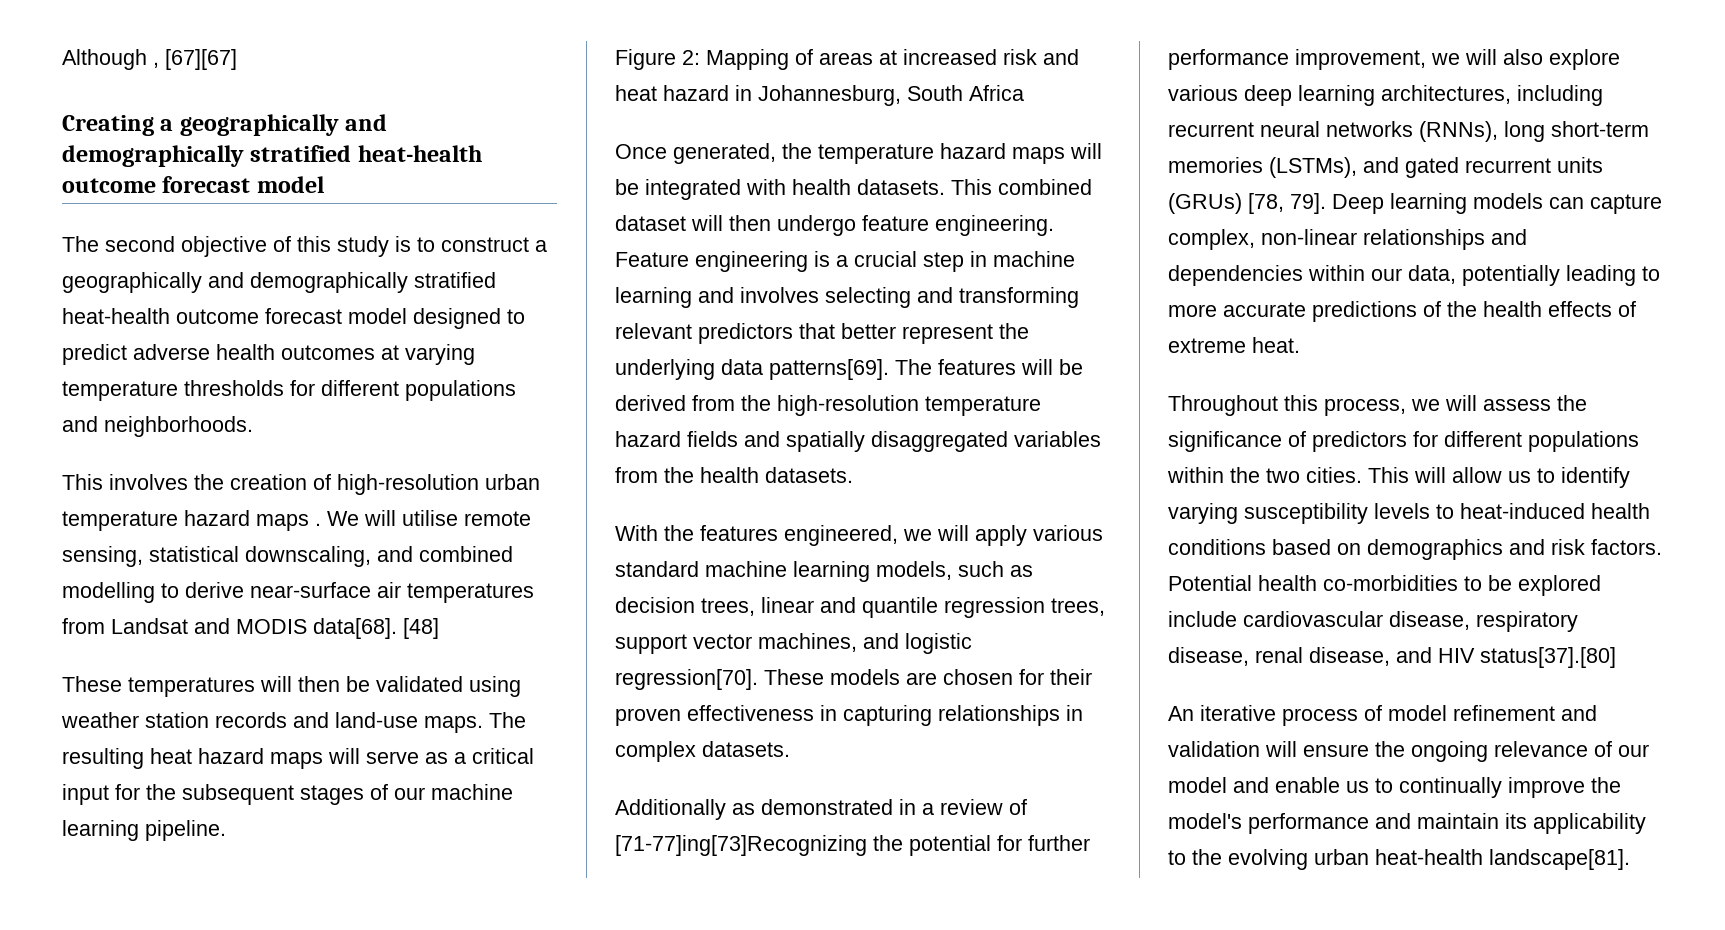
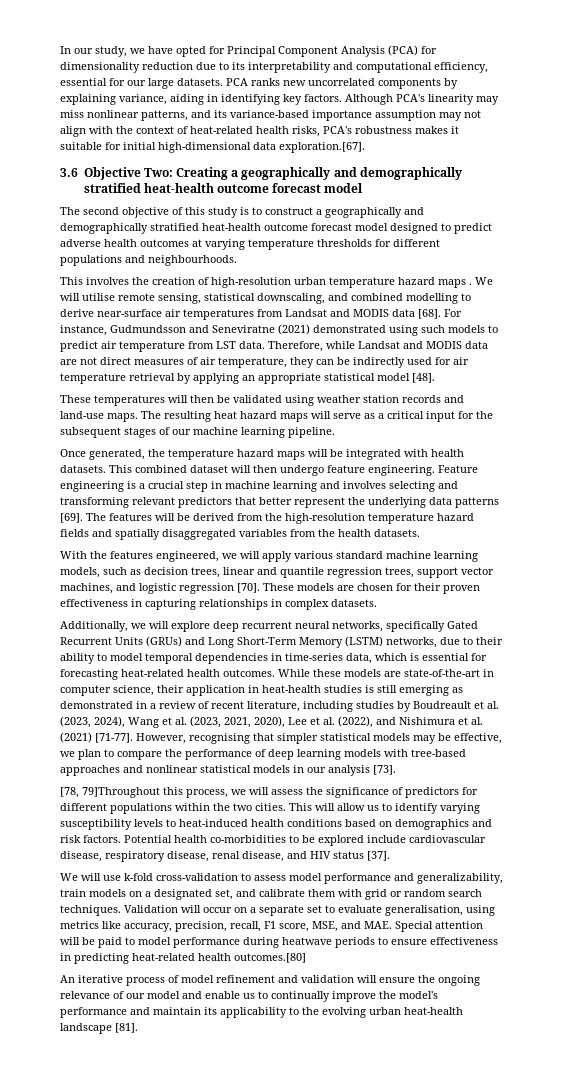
- Although , [67][67]
- Creating a geographically and demographically stratified heat-health outcome forecast model
+ In our study, we have opted for Principal Component Analysis (PCA) for dimensionality reduction due to its interpretability and computational efficiency, essential for our large datasets. PCA ranks new uncorrelated components by explaining variance, aiding in identifying key factors. Although PCA's linearity may miss nonlinear patterns, and its variance-based importance assumption may not align with the context of heat-related health risks, PCA's robustness makes it suitable for initial high-dimensional data exploration.[67].
+ 3.6 Objective Two: Creating a geographically and demographically stratified heat-health outcome forecast model
- The second objective of this study is to construct a geographically and demographically stratified heat-health outcome forecast model designed to predict adverse health outcomes at varying temperature thresholds for different populations and neighborhoods.
+ The second objective of this study is to construct a geographically and demographically stratified heat-health outcome forecast model designed to predict adverse health outcomes at varying temperature thresholds for different populations and neighbourhoods.
- We will utilise remote sensing, statistical downscaling, and combined modelling to derive near-surface air temperatures from Landsat and MODIS data[68]. [48]
+ We will utilise remote sensing, statistical downscaling, and combined modelling to derive near-surface air temperatures from Landsat and MODIS data [68]. For instance, Gudmundsson and Seneviratne (2021) demonstrated using such models to predict air temperature from LST data. Therefore, while Landsat and MODIS data are not direct measures of air temperature, they can be indirectly used for air temperature retrieval by applying an appropriate statistical model [48].
- Figure 2: Mapping of areas at increased risk and heat hazard in Johannesburg, South Africa
- Feature engineering is a crucial step in machine learning and involves selecting and transforming relevant predictors that better represent the underlying data patterns[69].
+ Feature engineering is a crucial step in machine learning and involves selecting and transforming relevant predictors that better represent the underlying data patterns [69].
- With the features engineered, we will apply various standard machine learning models, such as decision trees, linear and quantile regression trees, support vector machines, and logistic regression[70].
+ With the features engineered, we will apply various standard machine learning models, such as decision trees, linear and quantile regression trees, support vector machines, and logistic regression [70].
- Additionally as demonstrated in a review of [71-77]ing[73]Recognizing the potential for further performance improvement, we will also explore various deep learning architectures, including recurrent neural networks (RNNs), long short-term memories (LSTMs), and gated recurrent units (GRUs) [78, 79]. Deep learning models can capture complex, non-linear relationships and dependencies within our data, potentially leading to more accurate predictions of the health effects of extreme heat.
- Throughout this process, we will assess the significance of predictors for different populations within the two cities.
+ Additionally, we will explore deep recurrent neural networks, specifically Gated Recurrent Units (GRUs) and Long Short-Term Memory (LSTM) networks, due to their ability to model temporal dependencies in time-series data, which is essential for forecasting heat-related health outcomes. While these models are state-of-the-art in computer science, their application in heat-health studies is still emerging as demonstrated in a review of recent literature, including studies by Boudreault et al. (2023, 2024), Wang et al. (2023, 2021, 2020), Lee et al. (2022), and Nishimura et al. (2021) [71-77]. However, recognising that simpler statistical models may be effective, we plan to compare the performance of deep learning models with tree-based approaches and nonlinear statistical models in our analysis [73].
+ [78, 79]Throughout this process, we will assess the significance of predictors for different populations within the two cities.
- Potential health co-morbidities to be explored include cardiovascular disease, respiratory disease, renal disease, and HIV status[37].[80]
+ Potential health co-morbidities to be explored include cardiovascular disease, respiratory disease, renal disease, and HIV status [37].
+ We will use k-fold cross-validation to assess model performance and generalizability, train models on a designated set, and calibrate them with grid or random search techniques. Validation will occur on a separate set to evaluate generalisation, using metrics like accuracy, precision, recall, F1 score, MSE, and MAE. Special attention will be paid to model performance during heatwave periods to ensure effectiveness in predicting heat-related health outcomes.[80]
- An iterative process of model refinement and validation will ensure the ongoing relevance of our model and enable us to continually improve the model's performance and maintain its applicability to the evolving urban heat-health landscape[81].
+ An iterative process of model refinement and validation will ensure the ongoing relevance of our model and enable us to continually improve the model's performance and maintain its applicability to the evolving urban heat-health landscape [81].

